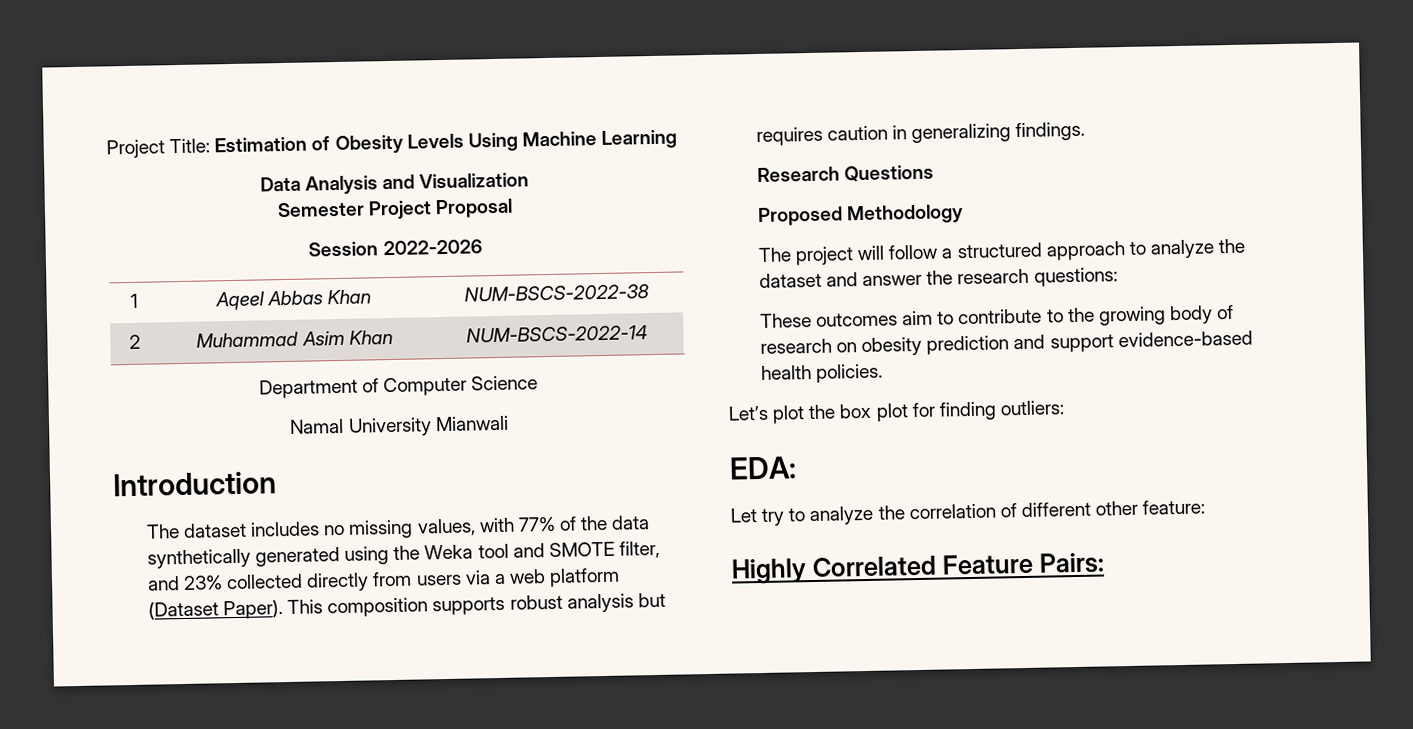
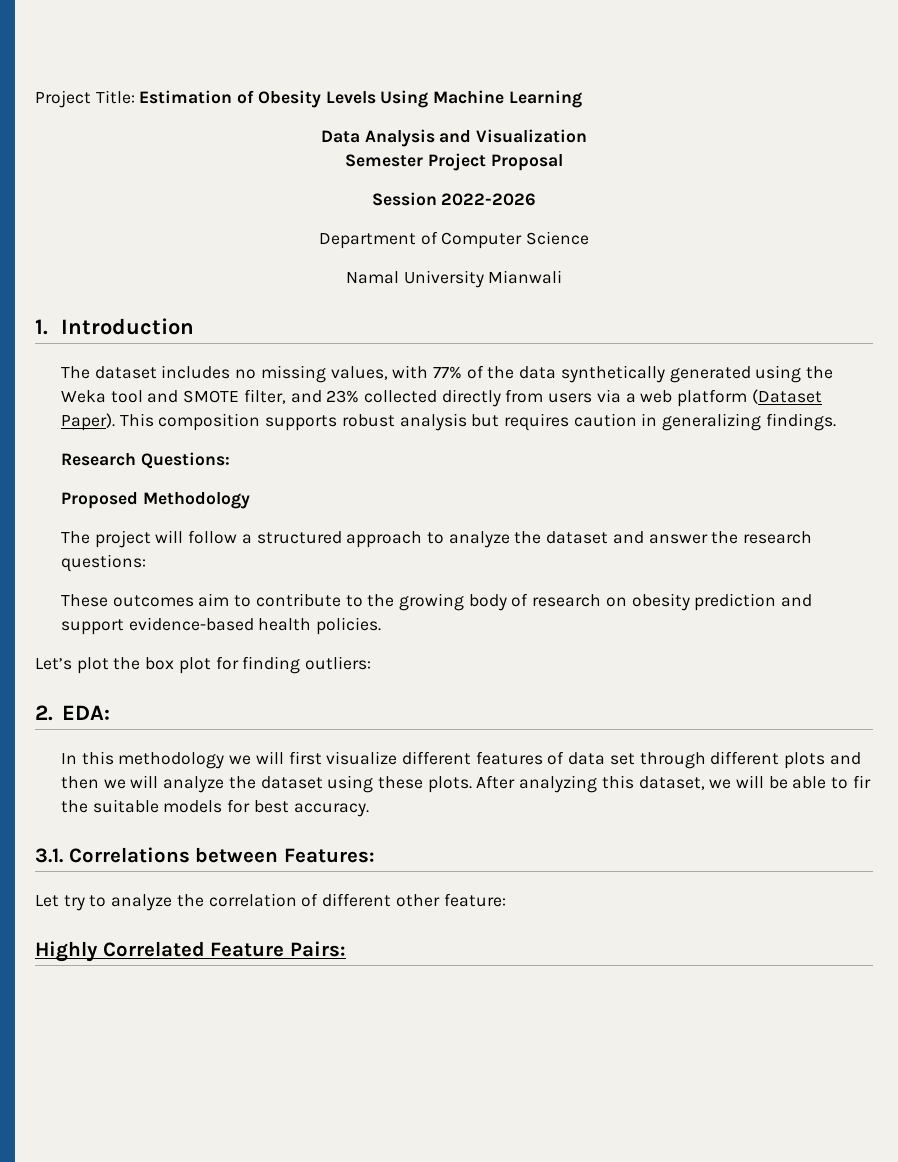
- 1 | Aqeel Abbas Khan | NUM-BSCS-2022-38
- 2 | Muhammad Asim Khan | NUM-BSCS-2022-14
- Introduction
+ 1. Introduction
- Research Questions
+ Research Questions:
- EDA:
+ 2. EDA:
+ In this methodology we will first visualize different features of data set through different plots and then we will analyze the dataset using these plots. After analyzing this dataset, we will be able to fir the suitable models for best accuracy.
+ 3.1. Correlations between Features:

